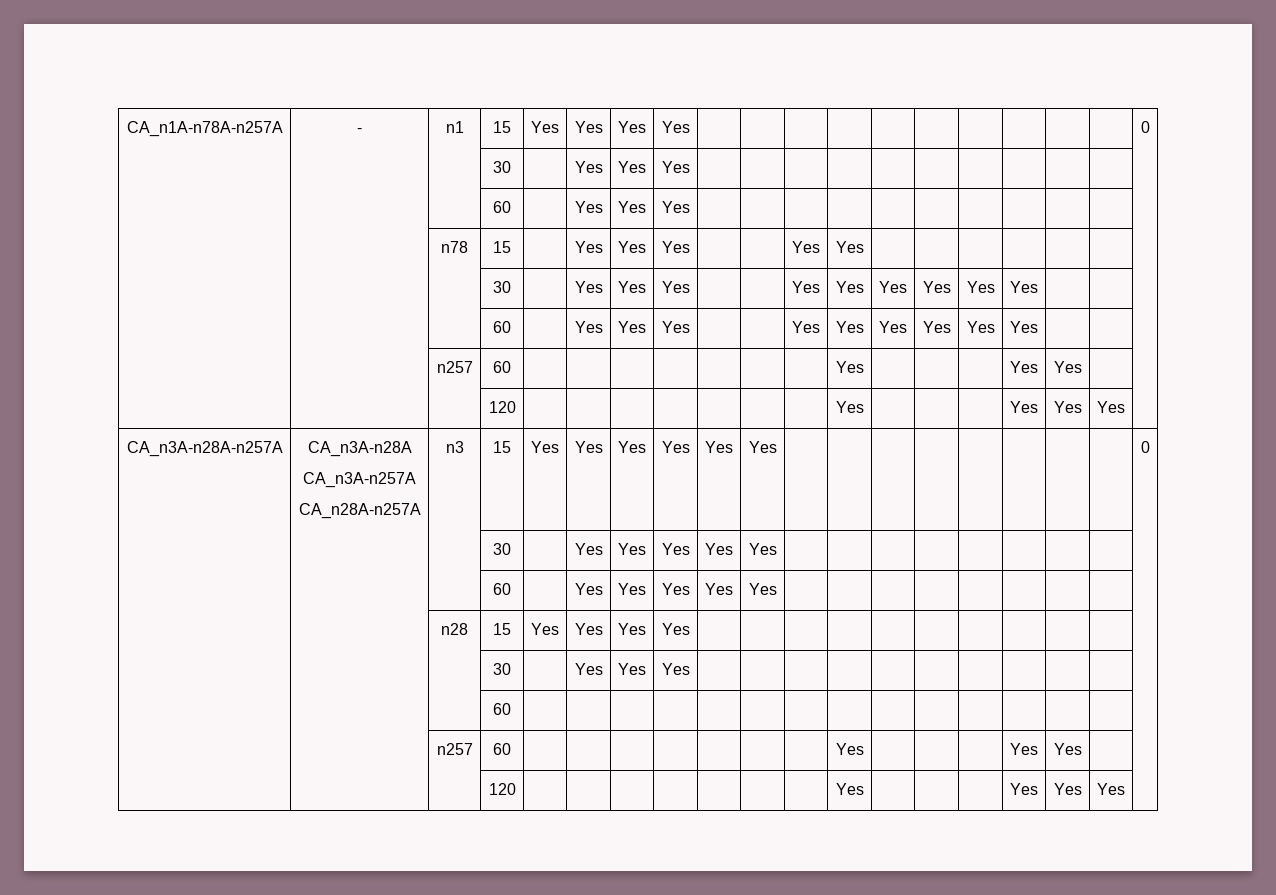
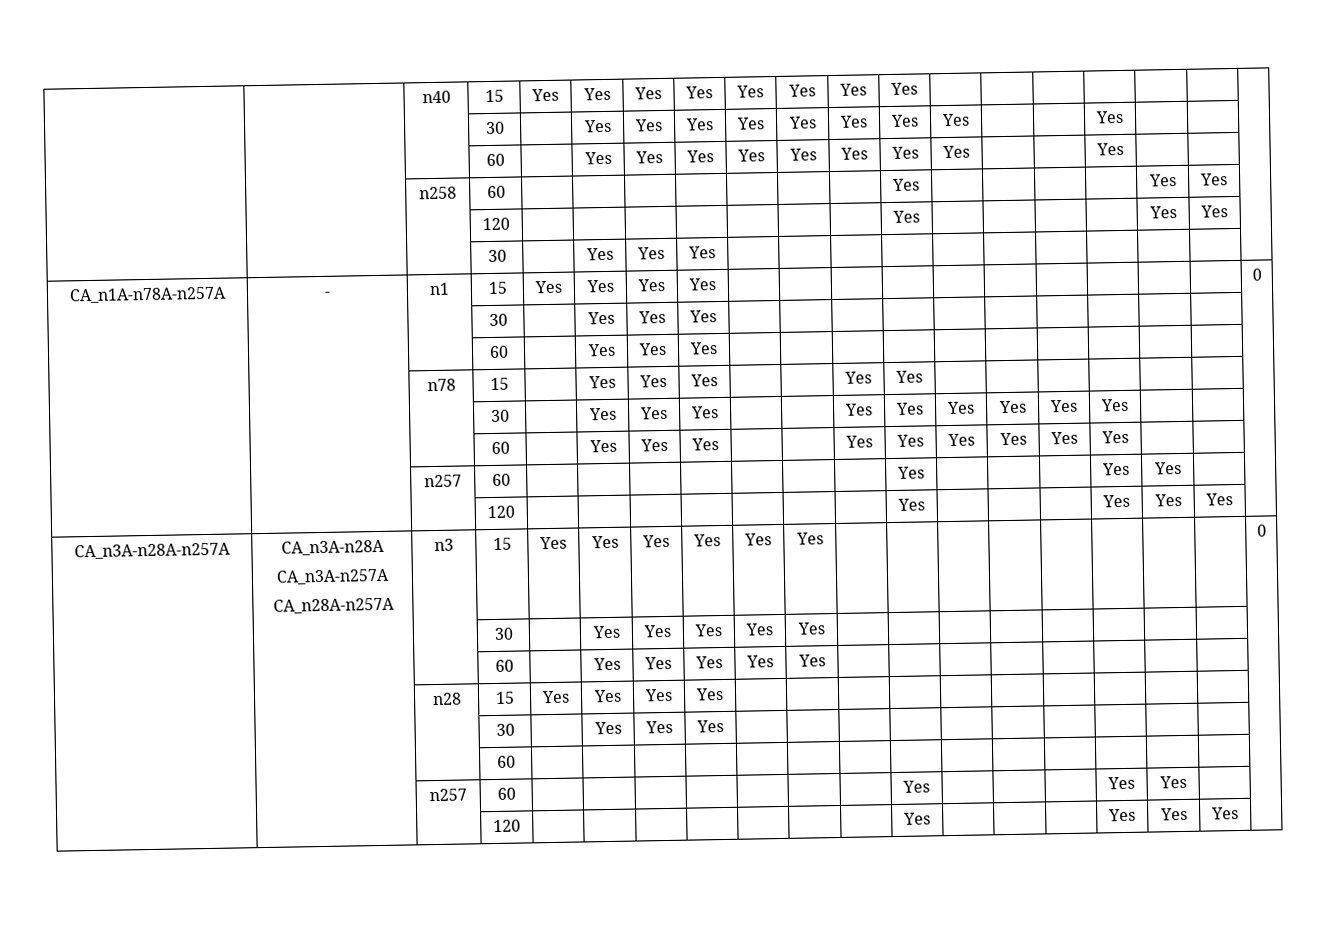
+ | | n40 | 15 | Yes | Yes | Yes | Yes | Yes | Yes | Yes | Yes | | | | | | |
+ | | | 30 | | Yes | Yes | Yes | Yes | Yes | Yes | Yes | Yes | | | Yes | | |
+ | | | 60 | | Yes | Yes | Yes | Yes | Yes | Yes | Yes | Yes | | | Yes | | |
+ | | n258 | 60 | | | | | | | | Yes | | | | | Yes | Yes |
+ | | | 120 | | | | | | | | Yes | | | | | Yes | Yes |
+ | | | 30 | | Yes | Yes | Yes | | | | | | | | | | |

